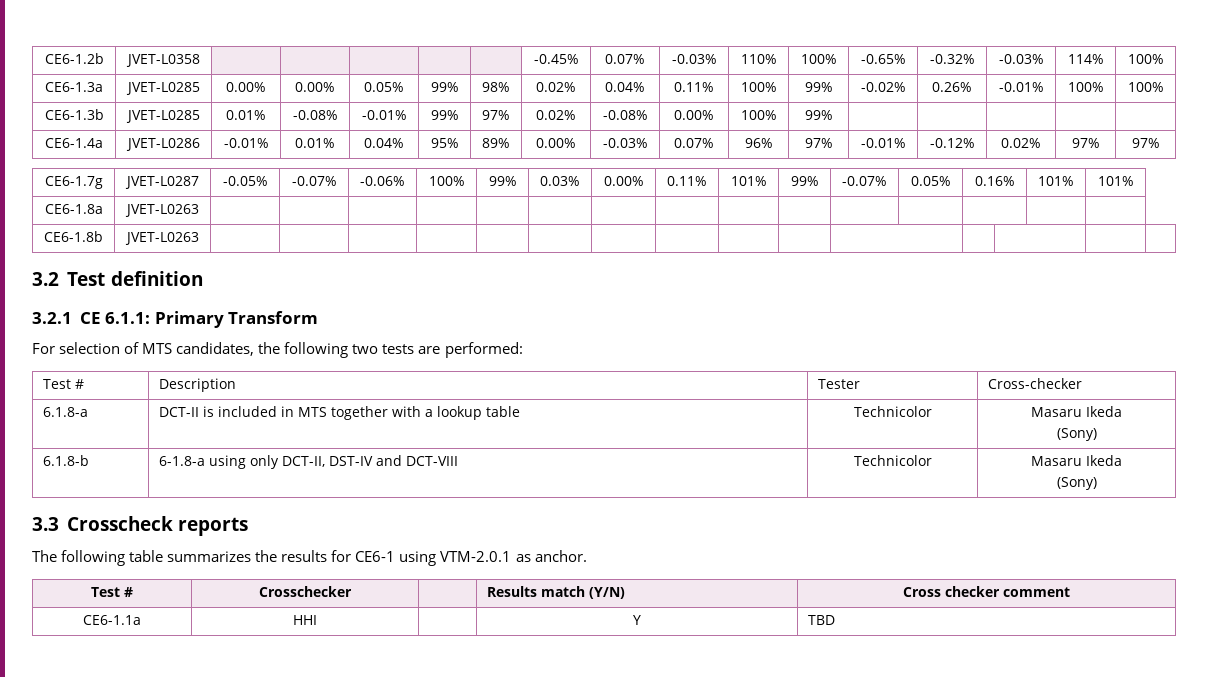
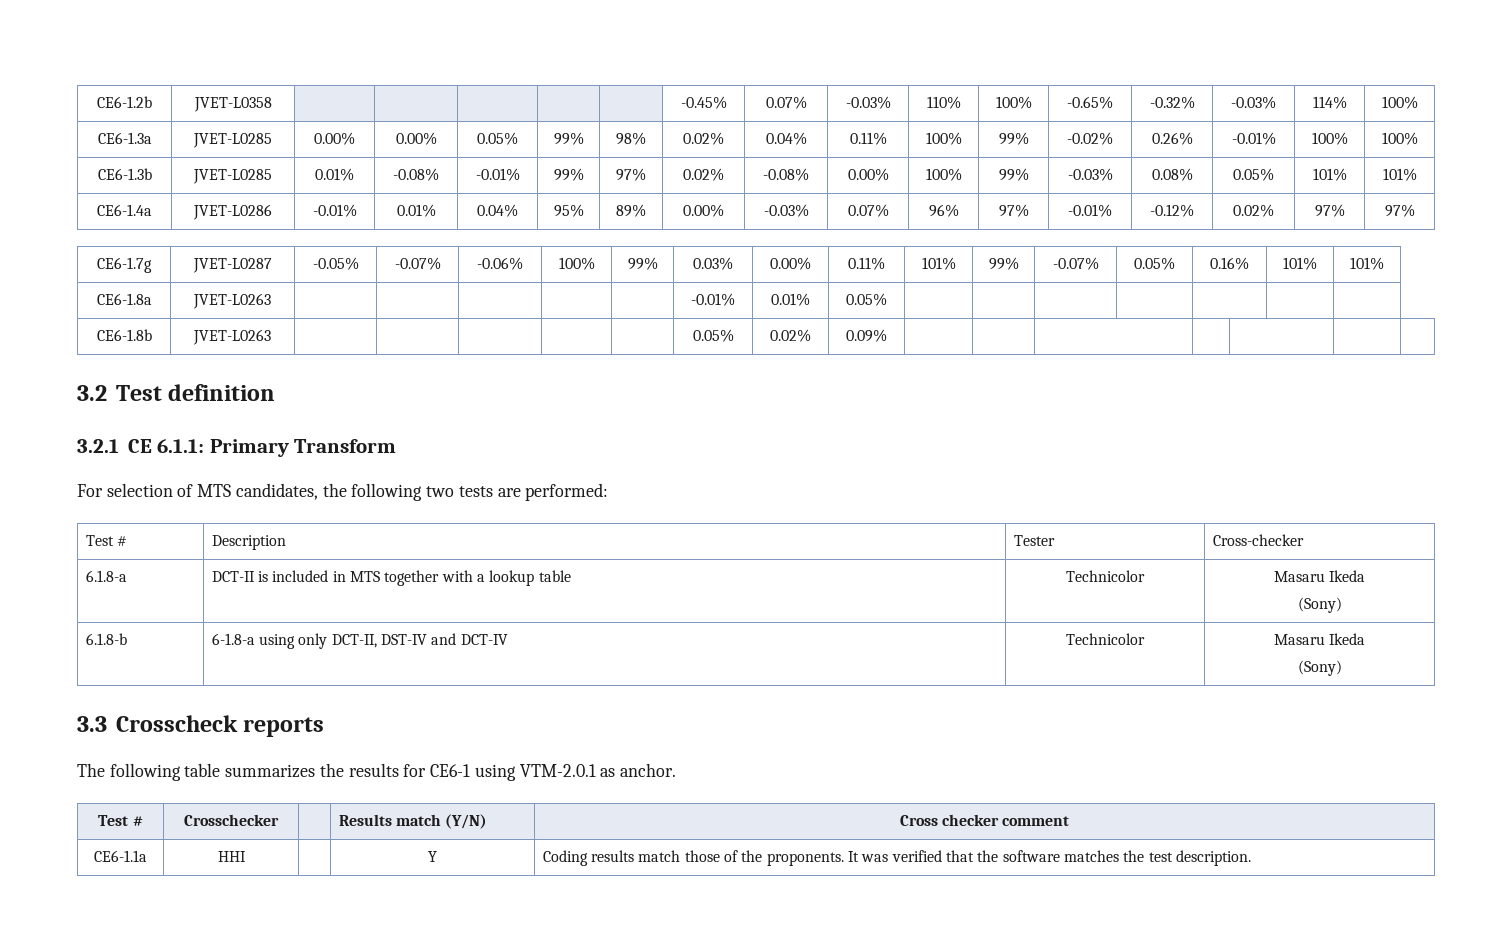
- CE6-1.3b | JVET-L0285 | 0.01% | -0.08% | -0.01% | 99% | 97% | 0.02% | -0.08% | 0.00% | 100% | 99% | | | | |
+ CE6-1.3b | JVET-L0285 | 0.01% | -0.08% | -0.01% | 99% | 97% | 0.02% | -0.08% | 0.00% | 100% | 99% | -0.03% | 0.08% | 0.05% | 101% | 101%
- CE6-1.8a | JVET-L0263 | | | | | | | | | | | | | | |
+ CE6-1.8a | JVET-L0263 | | | | | | -0.01% | 0.01% | 0.05% | | | | | | |
- CE6-1.8b | JVET-L0263 | | | | | | | | | | | | | | |
+ CE6-1.8b | JVET-L0263 | | | | | | 0.05% | 0.02% | 0.09% | | | | | | |
- 6.1.8-b | 6-1.8-a using only DCT-II, DST-IV and DCT-VIII | Technicolor | Masaru Ikeda
+ 6.1.8-b | 6-1.8-a using only DCT-II, DST-IV and DCT-IV | Technicolor | Masaru Ikeda
- CE6-1.1a | HHI | | Y | TBD
+ CE6-1.1a | HHI | | Y | Coding results match those of the proponents. It was verified that the software matches the test description.

